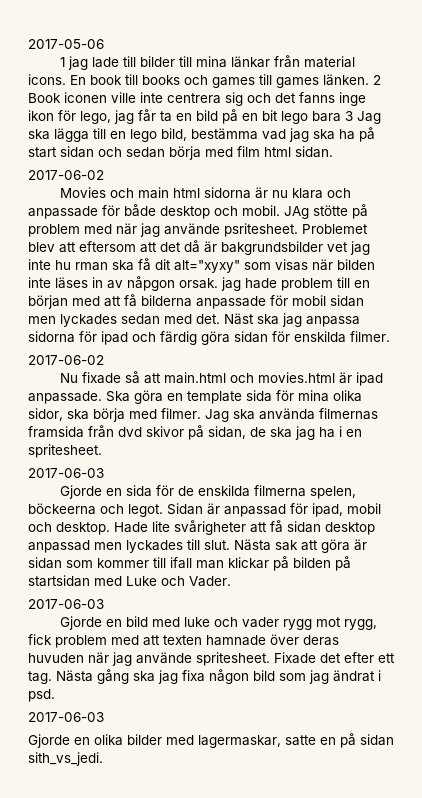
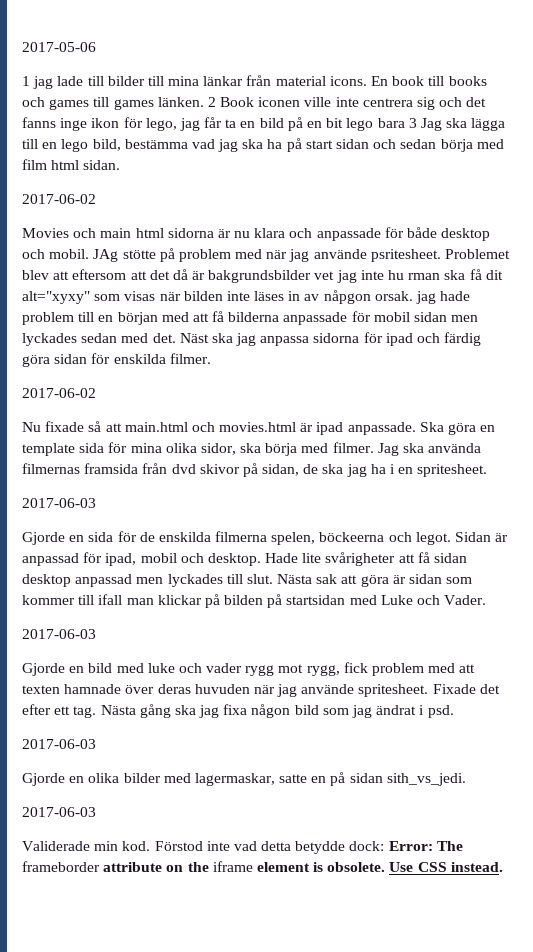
  Gjorde en olika bilder med lagermaskar, satte en på sidan sith_vs_jedi.
+ 2017-06-03
+ Validerade min kod. Förstod inte vad detta betydde dock: Error: The frameborder attribute on the iframe element is obsolete. Use CSS instead.

